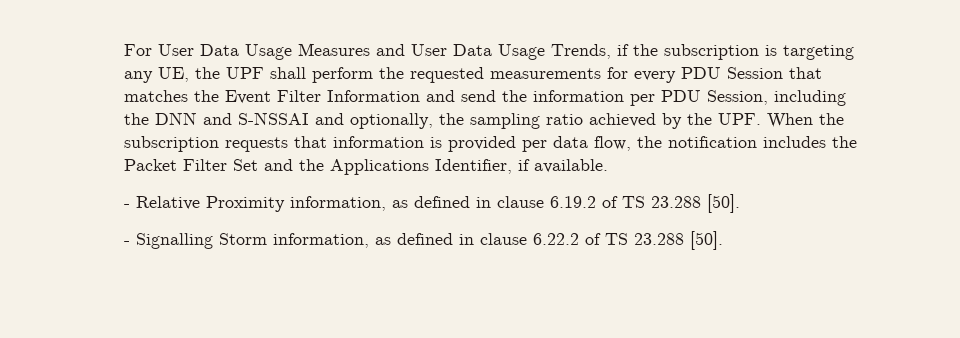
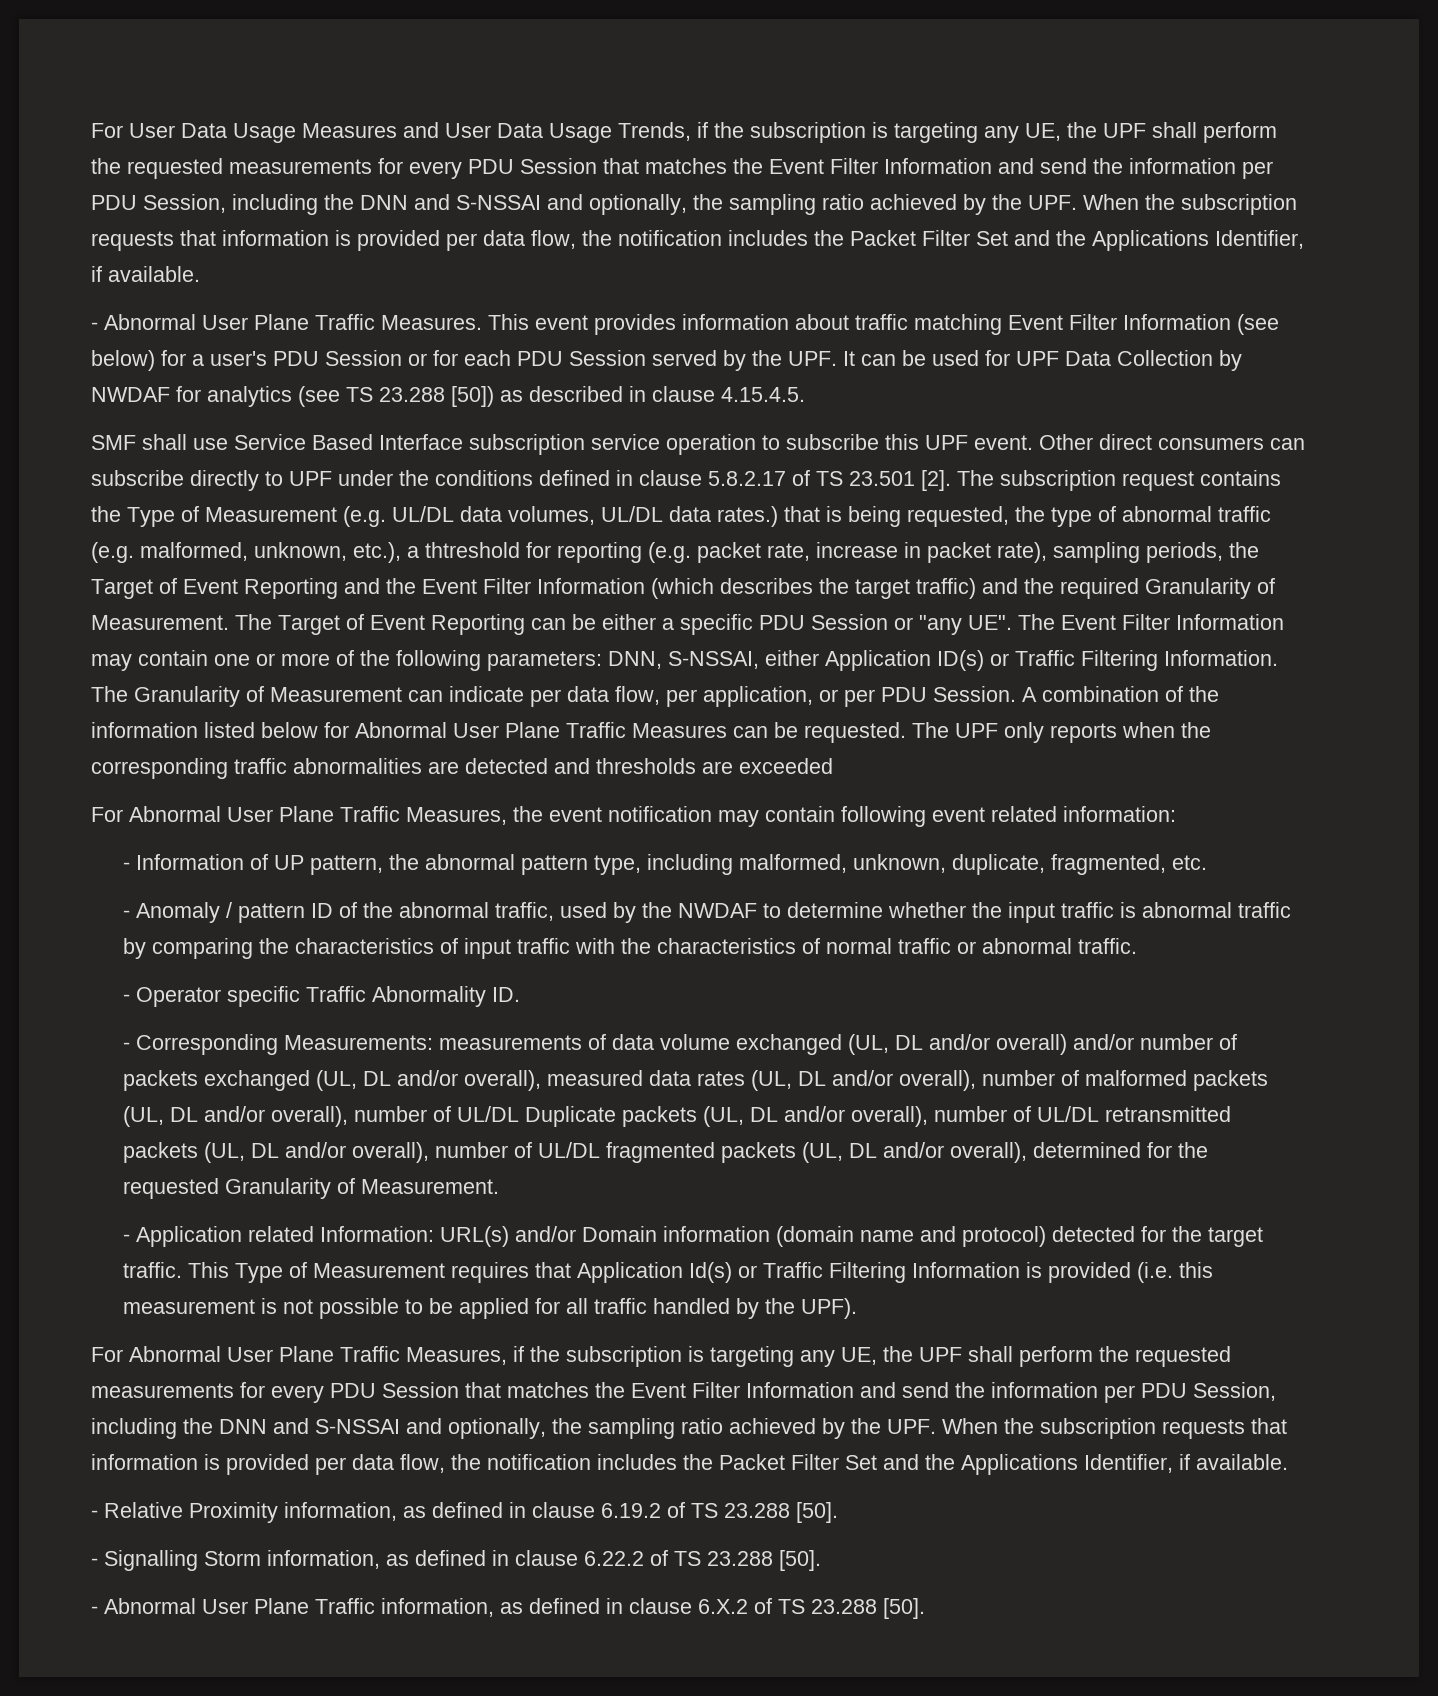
+ - Abnormal User Plane Traffic Measures. This event provides information about traffic matching Event Filter Information (see below) for a user's PDU Session or for each PDU Session served by the UPF. It can be used for UPF Data Collection by NWDAF for analytics (see TS 23.288 [50]) as described in clause 4.15.4.5.
+ SMF shall use Service Based Interface subscription service operation to subscribe this UPF event. Other direct consumers can subscribe directly to UPF under the conditions defined in clause 5.8.2.17 of TS 23.501 [2]. The subscription request contains the Type of Measurement (e.g. UL/DL data volumes, UL/DL data rates.) that is being requested, the type of abnormal traffic (e.g. malformed, unknown, etc.), a thtreshold for reporting (e.g. packet rate, increase in packet rate), sampling periods, the Target of Event Reporting and the Event Filter Information (which describes the target traffic) and the required Granularity of Measurement. The Target of Event Reporting can be either a specific PDU Session or "any UE". The Event Filter Information may contain one or more of the following parameters: DNN, S-NSSAI, either Application ID(s) or Traffic Filtering Information. The Granularity of Measurement can indicate per data flow, per application, or per PDU Session. A combination of the information listed below for Abnormal User Plane Traffic Measures can be requested. The UPF only reports when the corresponding traffic abnormalities are detected and thresholds are exceeded
+ For Abnormal User Plane Traffic Measures, the event notification may contain following event related information:
+ - Information of UP pattern, the abnormal pattern type, including malformed, unknown, duplicate, fragmented, etc.
+ - Anomaly / pattern ID of the abnormal traffic, used by the NWDAF to determine whether the input traffic is abnormal traffic by comparing the characteristics of input traffic with the characteristics of normal traffic or abnormal traffic.
+ - Operator specific Traffic Abnormality ID.
+ - Corresponding Measurements: measurements of data volume exchanged (UL, DL and/or overall) and/or number of packets exchanged (UL, DL and/or overall), measured data rates (UL, DL and/or overall), number of malformed packets (UL, DL and/or overall), number of UL/DL Duplicate packets (UL, DL and/or overall), number of UL/DL retransmitted packets (UL, DL and/or overall), number of UL/DL fragmented packets (UL, DL and/or overall), determined for the requested Granularity of Measurement.
+ - Application related Information: URL(s) and/or Domain information (domain name and protocol) detected for the target traffic. This Type of Measurement requires that Application Id(s) or Traffic Filtering Information is provided (i.e. this measurement is not possible to be applied for all traffic handled by the UPF).
+ For Abnormal User Plane Traffic Measures, if the subscription is targeting any UE, the UPF shall perform the requested measurements for every PDU Session that matches the Event Filter Information and send the information per PDU Session, including the DNN and S-NSSAI and optionally, the sampling ratio achieved by the UPF. When the subscription requests that information is provided per data flow, the notification includes the Packet Filter Set and the Applications Identifier, if available.
+ - Abnormal User Plane Traffic information, as defined in clause 6.X.2 of TS 23.288 [50].

